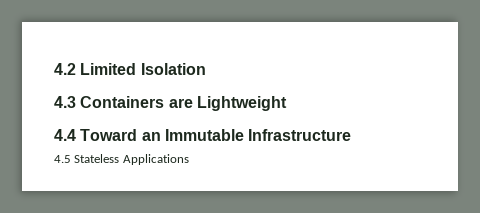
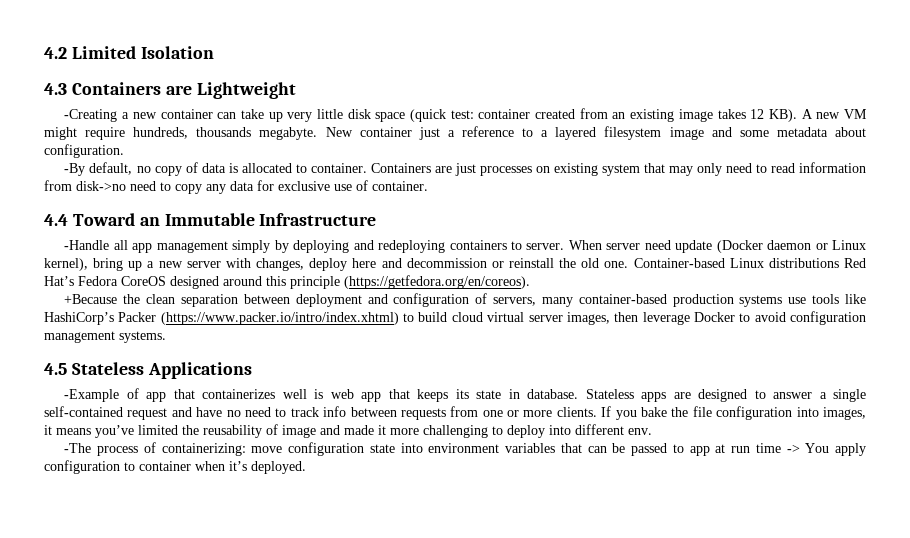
+ -Creating a new container can take up very little disk space (quick test: container created from an existing image takes 12 KB). A new VM might require hundreds, thousands megabyte. New container just a reference to a layered filesystem image and some metadata about configuration.
+ -By default, no copy of data is allocated to container. Containers are just processes on existing system that may only need to read information from disk->no need to copy any data for exclusive use of container.
+ -Handle all app management simply by deploying and redeploying containers to server. When server need update (Docker daemon or Linux kernel), bring up a new server with changes, deploy here and decommission or reinstall the old one. Container-based Linux distributions Red Hat’s Fedora CoreOS designed around this principle (https://getfedora.org/en/coreos).
+ +Because the clean separation between deployment and configuration of servers, many container-based production systems use tools like HashiCorp’s Packer (https://www.packer.io/intro/index.xhtml) to build cloud virtual server images, then leverage Docker to avoid configuration management systems.
  4.5 Stateless Applications
+ -Example of app that containerizes well is web app that keeps its state in database. Stateless apps are designed to answer a single self-contained request and have no need to track info between requests from one or more clients. If you bake the file configuration into images, it means you’ve limited the reusability of image and made it more challenging to deploy into different env.
+ -The process of containerizing: move configuration state into environment variables that can be passed to app at run time -> You apply configuration to container when it’s deployed.

